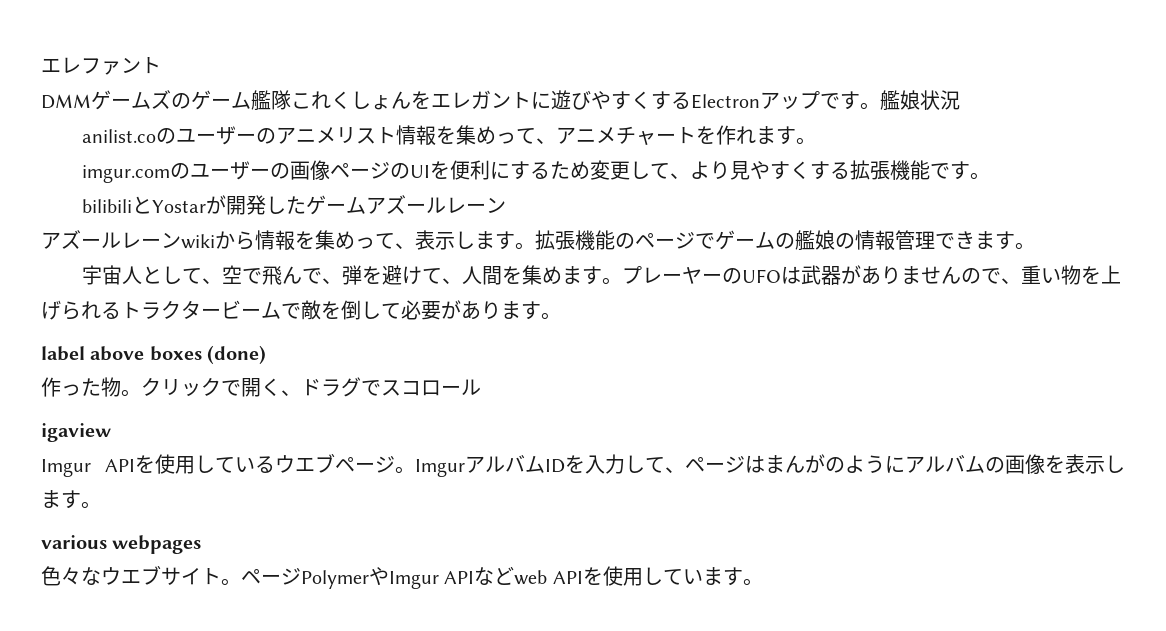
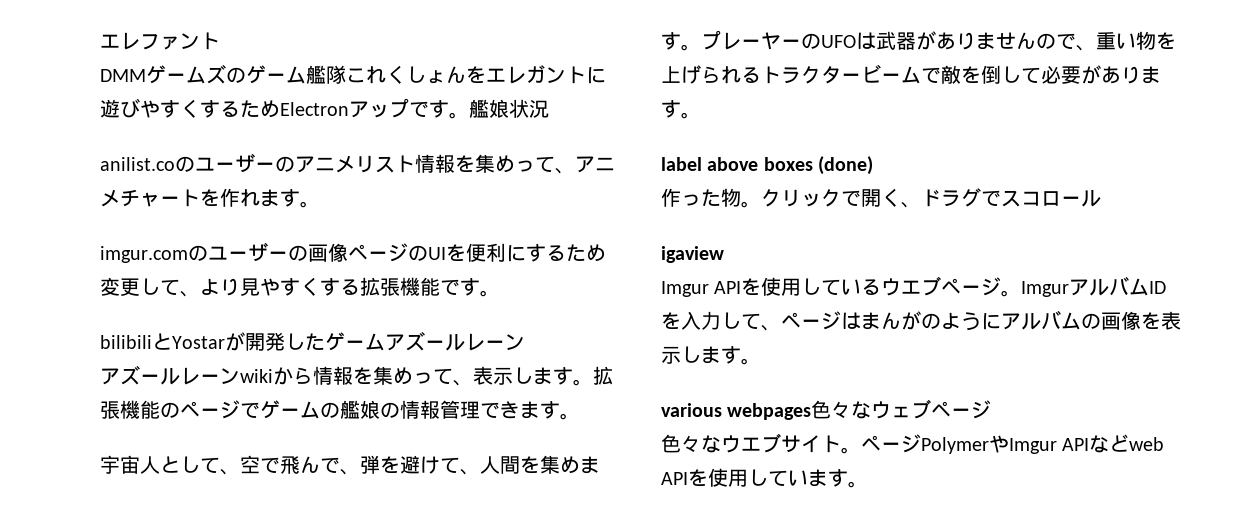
- DMMゲームズのゲーム艦隊これくしょんをエレガントに遊びやすくするElectronアップです。
+ DMMゲームズのゲーム艦隊これくしょんをエレガントに遊びやすくするためElectronアップです。
- various webpages
+ various webpages色々なウェブページ

